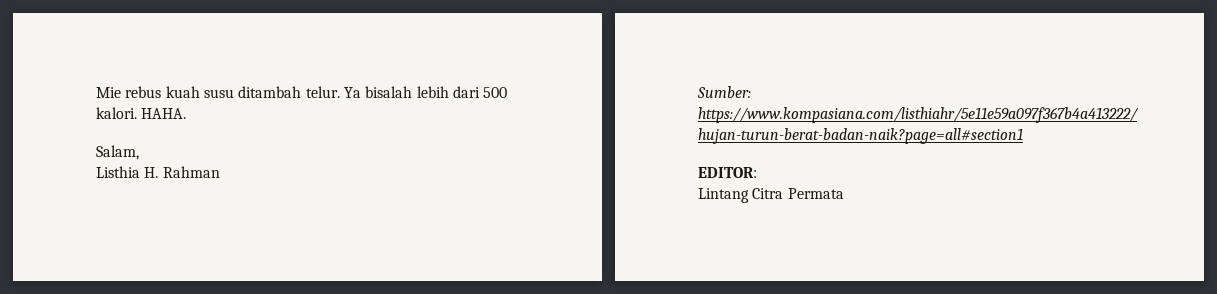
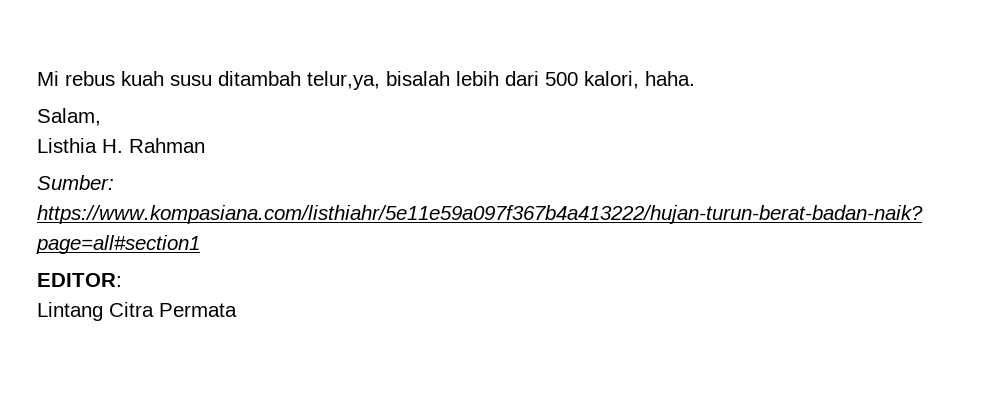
- Mie rebus kuah susu ditambah telur. Ya bisalah lebih dari 500 kalori. HAHA.
+ Mi rebus kuah susu ditambah telur,ya, bisalah lebih dari 500 kalori, haha.

